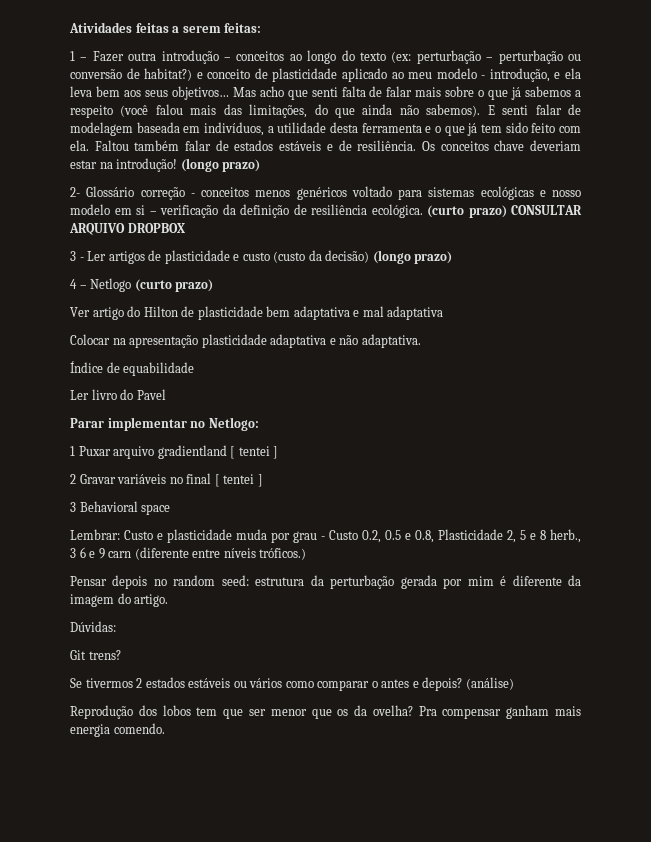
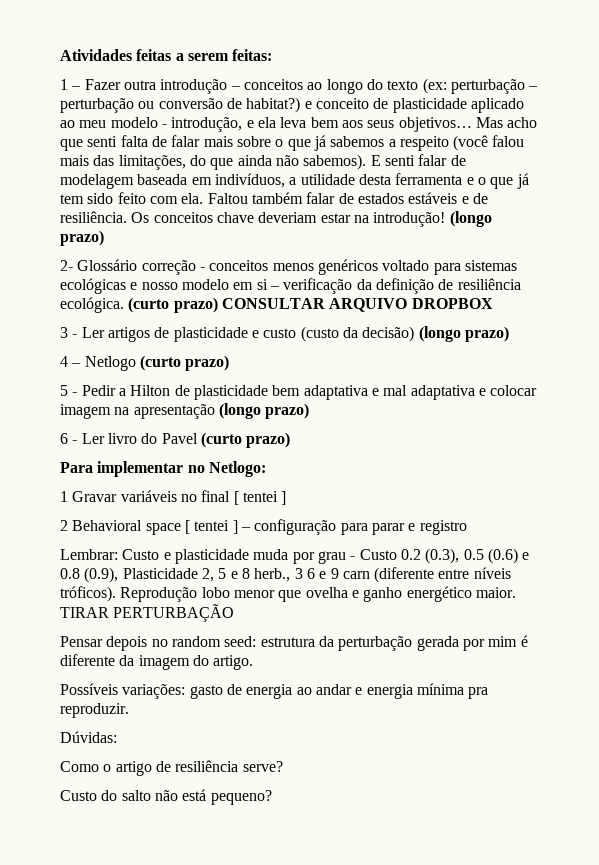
- Ver artigo do Hilton de plasticidade bem adaptativa e mal adaptativa
- Colocar na apresentação plasticidade adaptativa e não adaptativa.
- Índice de equabilidade
- Ler livro do Pavel
- Parar implementar no Netlogo:
+ 5 - Pedir a Hilton de plasticidade bem adaptativa e mal adaptativa e colocar imagem na apresentação (longo prazo)
+ 6 - Ler livro do Pavel (curto prazo)
+ Para implementar no Netlogo:
- 1 Puxar arquivo gradientland [ tentei ]
- 2 Gravar variáveis no final [ tentei ]
+ 1 Gravar variáveis no final [ tentei ]
- 3 Behavioral space
+ 2 Behavioral space [ tentei ] – configuração para parar e registro
- Lembrar: Custo e plasticidade muda por grau - Custo 0.2, 0.5 e 0.8, Plasticidade 2, 5 e 8 herb., 3 6 e 9 carn (diferente entre níveis tróficos.)
+ Lembrar: Custo e plasticidade muda por grau - Custo 0.2 (0.3), 0.5 (0.6) e 0.8 (0.9), Plasticidade 2, 5 e 8 herb., 3 6 e 9 carn (diferente entre níveis tróficos). Reprodução lobo menor que ovelha e ganho energético maior. TIRAR PERTURBAÇÃO
+ Possíveis variações: gasto de energia ao andar e energia mínima pra reproduzir.
  Dúvidas:
- Git trens?
- Se tivermos 2 estados estáveis ou vários como comparar o antes e depois? (análise)
- Reprodução dos lobos tem que ser menor que os da ovelha? Pra compensar ganham mais energia comendo.
+ Como o artigo de resiliência serve?
+ Custo do salto não está pequeno?

